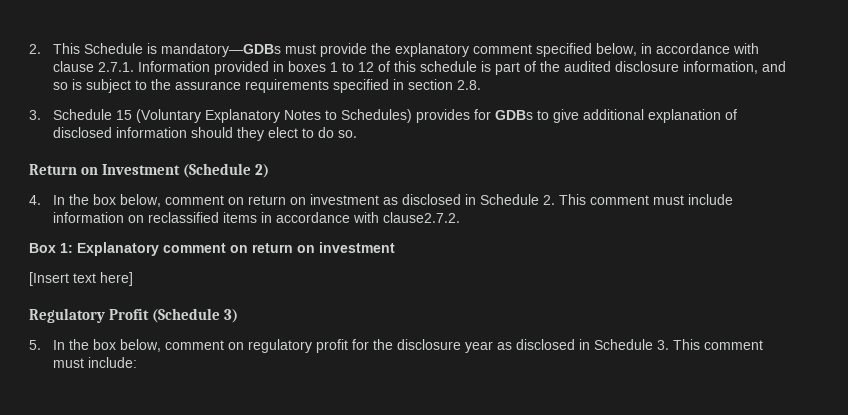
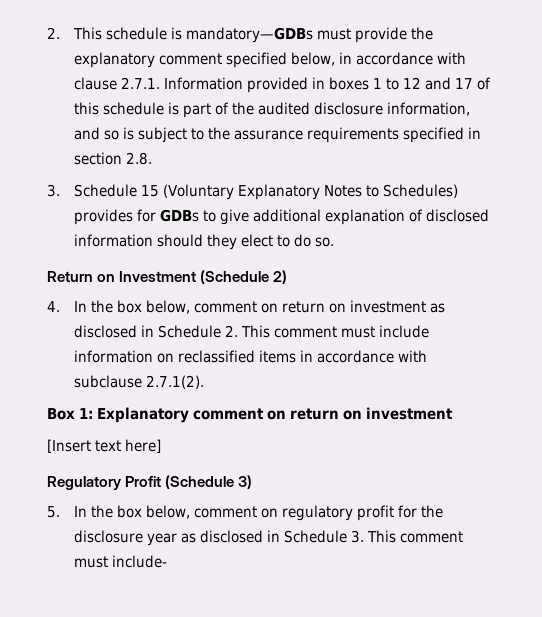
- 2. This Schedule is mandatory—GDBs must provide the explanatory comment specified below, in accordance with clause 2.7.1. Information provided in boxes 1 to 12 of this schedule is part of the audited disclosure information, and so is subject to the assurance requirements specified in section 2.8.
+ 2. This schedule is mandatory—GDBs must provide the explanatory comment specified below, in accordance with clause 2.7.1. Information provided in boxes 1 to 12 and 17 of this schedule is part of the audited disclosure information, and so is subject to the assurance requirements specified in section 2.8.
- 4. In the box below, comment on return on investment as disclosed in Schedule 2. This comment must include information on reclassified items in accordance with clause2.7.2.
+ 4. In the box below, comment on return on investment as disclosed in Schedule 2. This comment must include information on reclassified items in accordance with subclause 2.7.1(2).
- 5. In the box below, comment on regulatory profit for the disclosure year as disclosed in Schedule 3. This comment must include:
+ 5. In the box below, comment on regulatory profit for the disclosure year as disclosed in Schedule 3. This comment must include-

